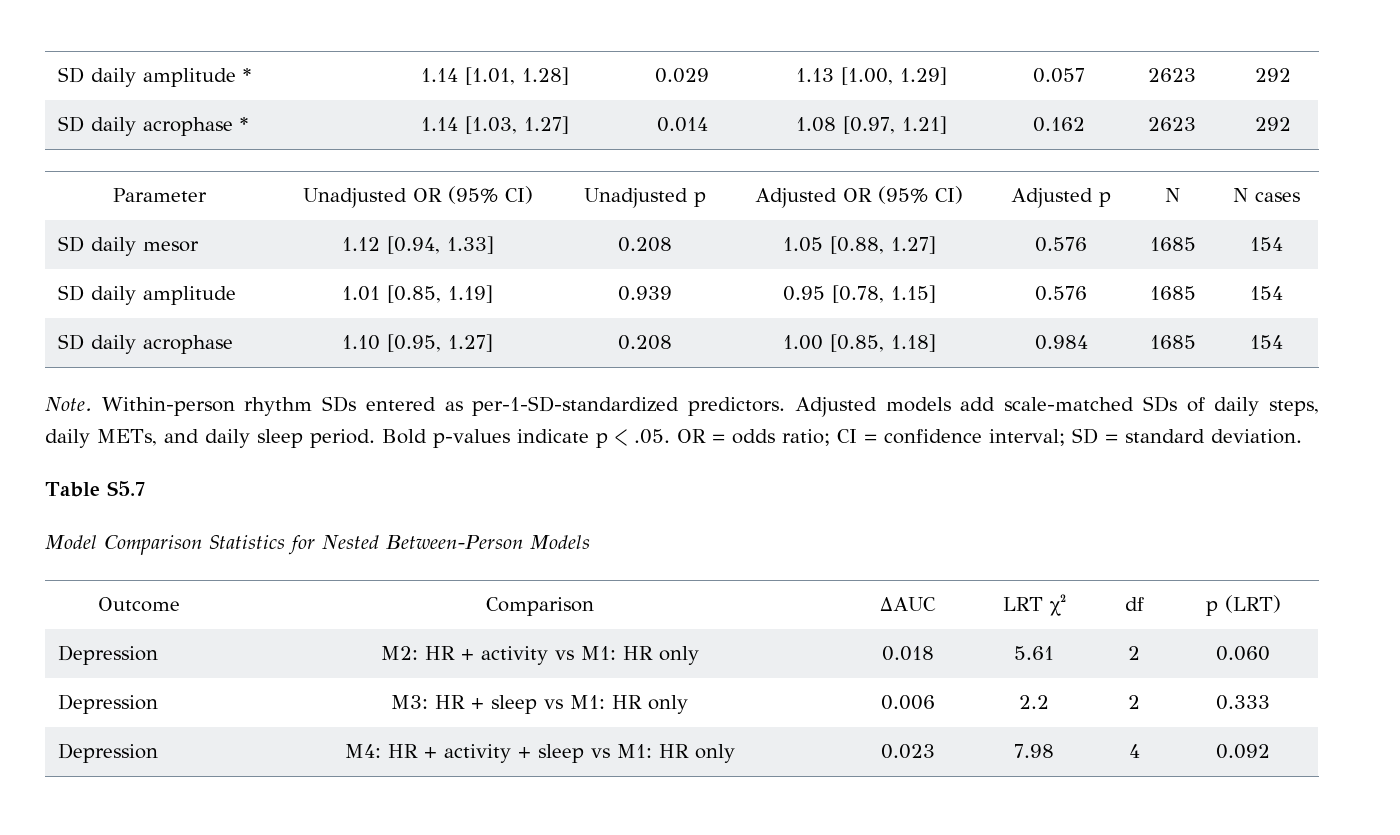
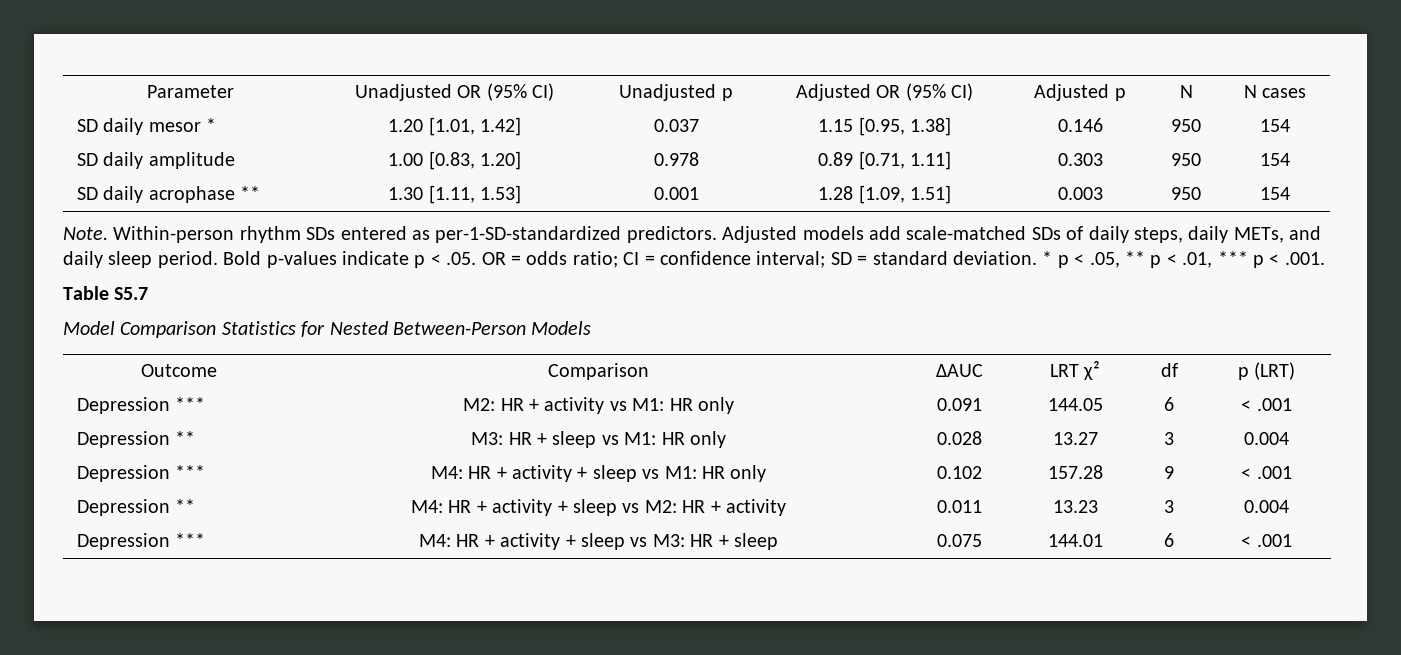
- SD daily amplitude * | 1.14 [1.01, 1.28] | 0.029 | 1.13 [1.00, 1.29] | 0.057 | 2623 | 292
- SD daily acrophase * | 1.14 [1.03, 1.27] | 0.014 | 1.08 [0.97, 1.21] | 0.162 | 2623 | 292
- SD daily mesor | 1.12 [0.94, 1.33] | 0.208 | 1.05 [0.88, 1.27] | 0.576 | 1685 | 154
- SD daily amplitude | 1.01 [0.85, 1.19] | 0.939 | 0.95 [0.78, 1.15] | 0.576 | 1685 | 154
- SD daily acrophase | 1.10 [0.95, 1.27] | 0.208 | 1.00 [0.85, 1.18] | 0.984 | 1685 | 154
+ SD daily mesor * | 1.20 [1.01, 1.42] | 0.037 | 1.15 [0.95, 1.38] | 0.146 | 950 | 154
+ SD daily amplitude | 1.00 [0.83, 1.20] | 0.978 | 0.89 [0.71, 1.11] | 0.303 | 950 | 154
+ SD daily acrophase ** | 1.30 [1.11, 1.53] | 0.001 | 1.28 [1.09, 1.51] | 0.003 | 950 | 154
+ * p < .05, ** p < .01, *** p < .001.
- Depression | M2: HR + activity vs M1: HR only | 0.018 | 5.61 | 2 | 0.060
- Depression | M3: HR + sleep vs M1: HR only | 0.006 | 2.2 | 2 | 0.333
- Depression | M4: HR + activity + sleep vs M1: HR only | 0.023 | 7.98 | 4 | 0.092
+ Depression *** | M2: HR + activity vs M1: HR only | 0.091 | 144.05 | 6 | < .001
+ Depression ** | M3: HR + sleep vs M1: HR only | 0.028 | 13.27 | 3 | 0.004
+ Depression *** | M4: HR + activity + sleep vs M1: HR only | 0.102 | 157.28 | 9 | < .001
+ Depression ** | M4: HR + activity + sleep vs M2: HR + activity | 0.011 | 13.23 | 3 | 0.004
+ Depression *** | M4: HR + activity + sleep vs M3: HR + sleep | 0.075 | 144.01 | 6 | < .001

